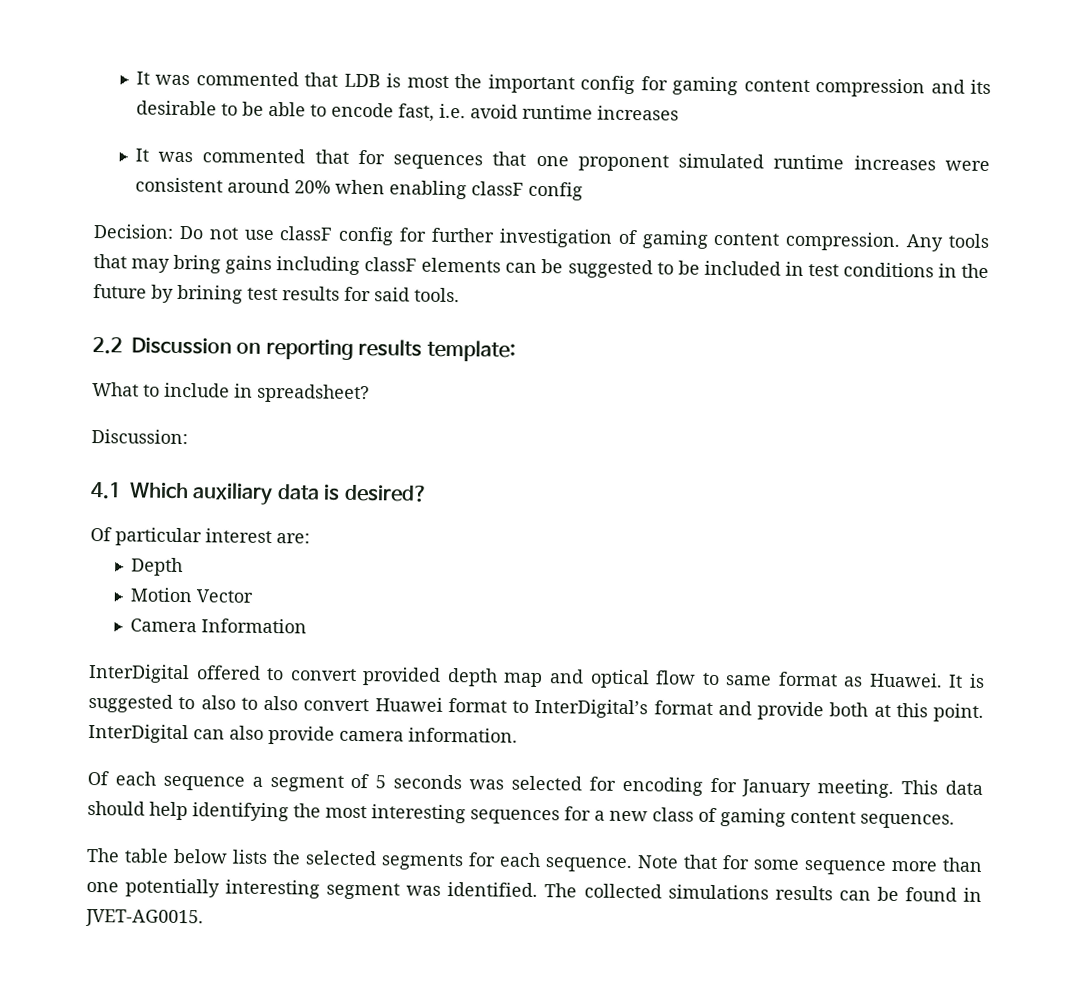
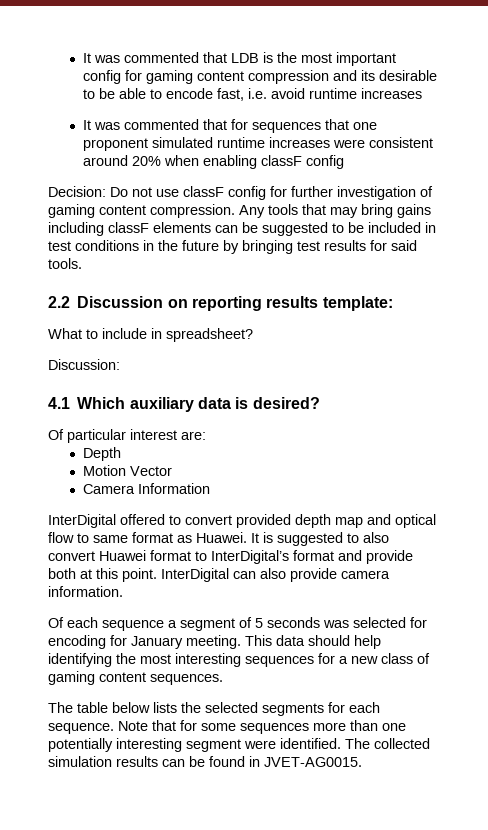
- It was commented that LDB is most the important config for gaming content compression and its desirable to be able to encode fast, i.e. avoid runtime increases
+ It was commented that LDB is the most important config for gaming content compression and its desirable to be able to encode fast, i.e. avoid runtime increases
- Any tools that may bring gains including classF elements can be suggested to be included in test conditions in the future by brining test results for said tools.
+ Any tools that may bring gains including classF elements can be suggested to be included in test conditions in the future by bringing test results for said tools.
- It is suggested to also to also convert Huawei format to InterDigital’s format and provide both at this point.
+ It is suggested to also convert Huawei format to InterDigital’s format and provide both at this point.
- Note that for some sequence more than one potentially interesting segment was identified.
+ Note that for some sequences more than one potentially interesting segment were identified.
- The collected simulations results can be found in JVET-AG0015.
+ The collected simulation results can be found in JVET-AG0015.

